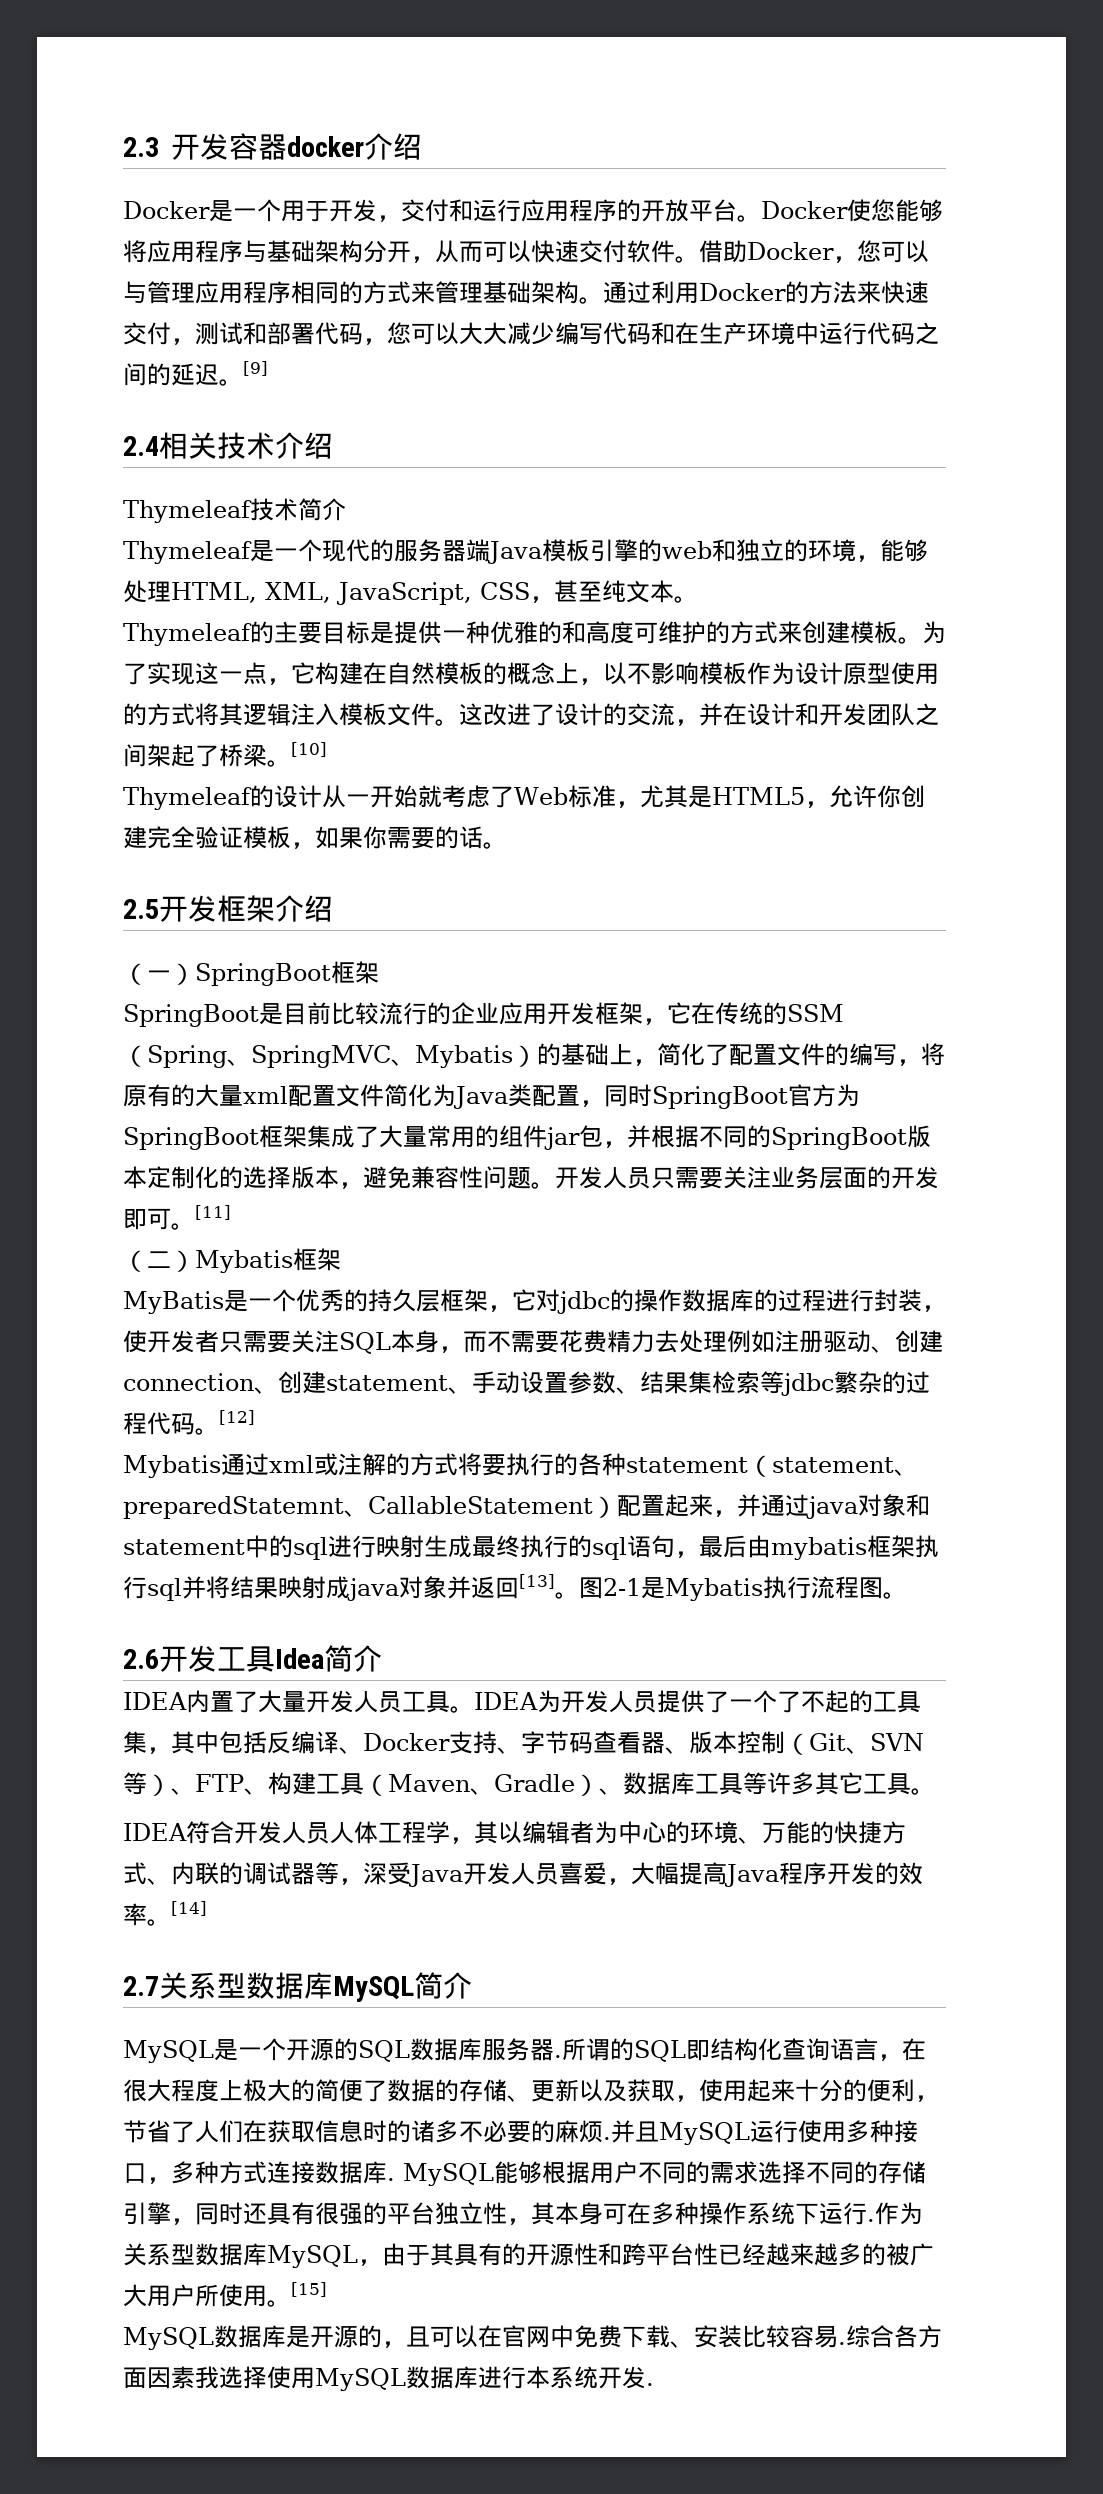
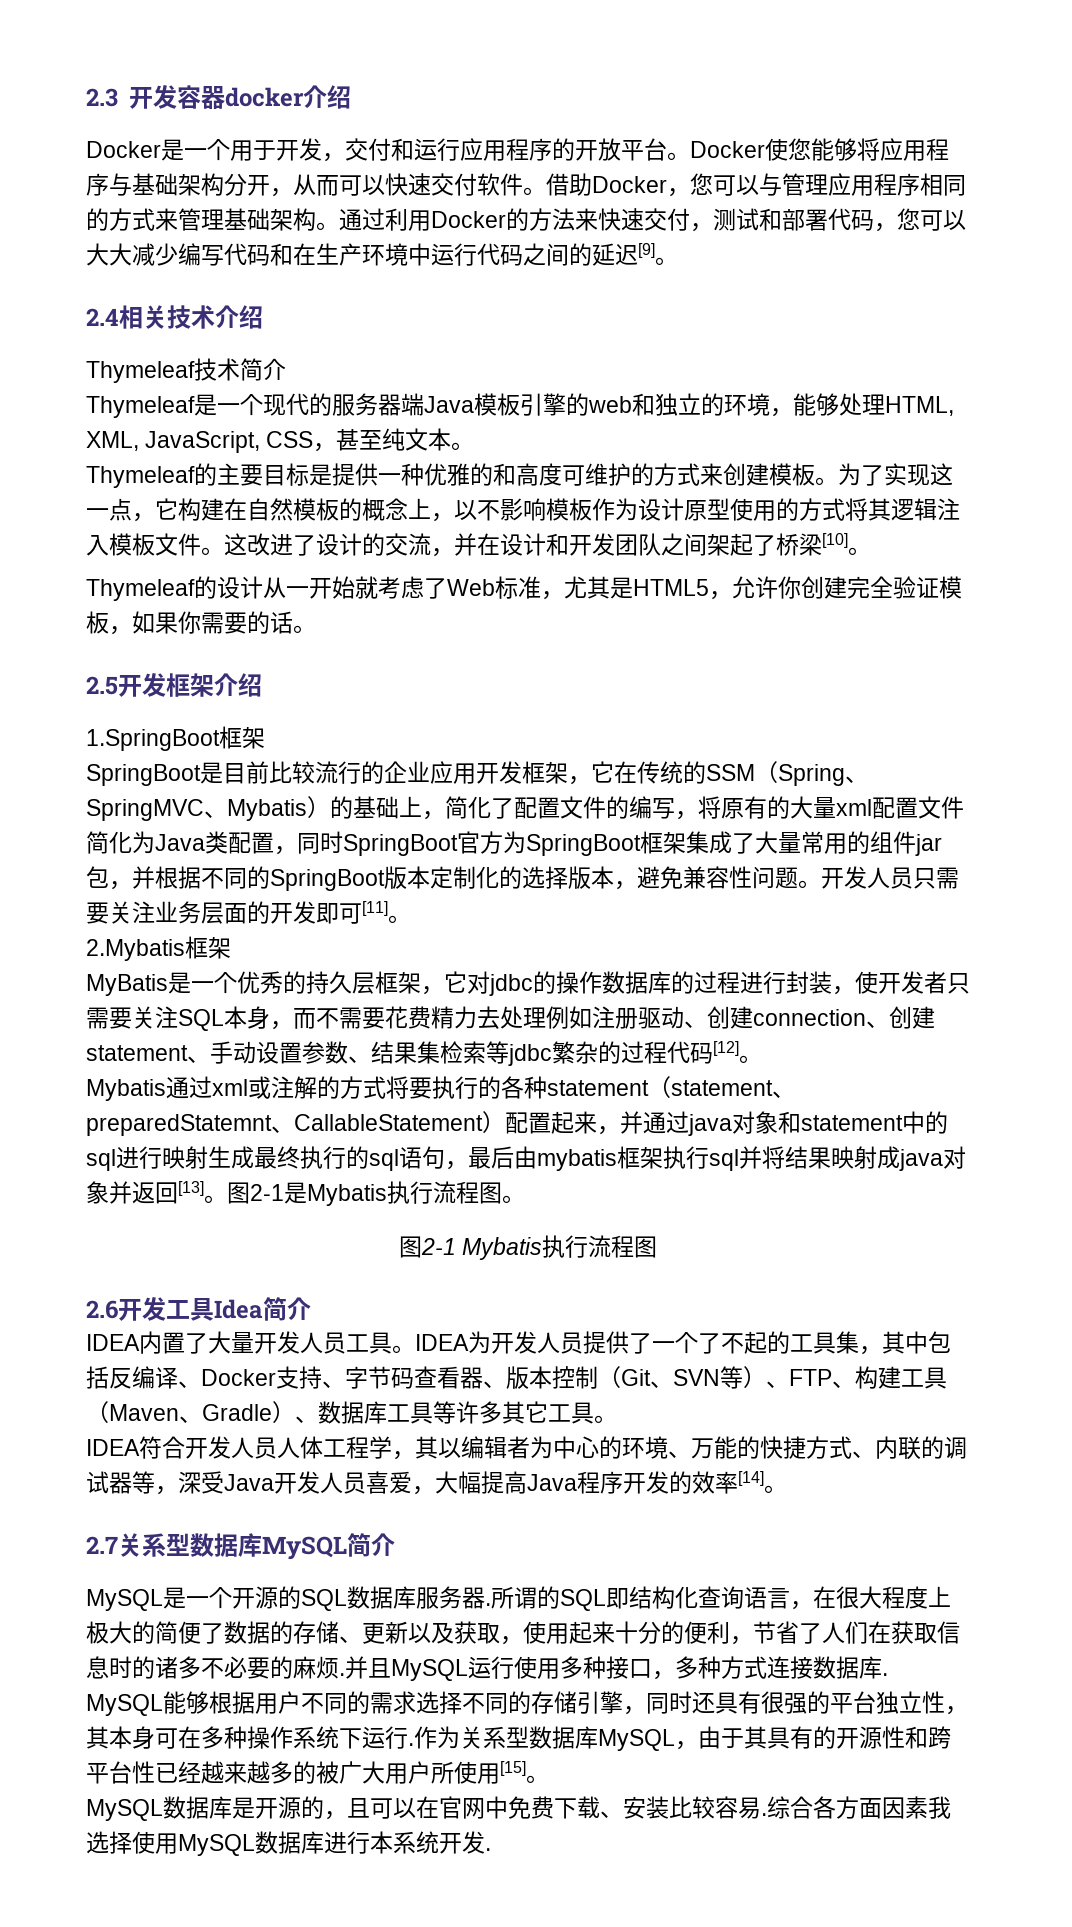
- 通过利用Docker的方法来快速交付，测试和部署代码，您可以大大减少编写代码和在生产环境中运行代码之间的延迟。[9]
+ 通过利用Docker的方法来快速交付，测试和部署代码，您可以大大减少编写代码和在生产环境中运行代码之间的延迟[9]。
- 这改进了设计的交流，并在设计和开发团队之间架起了桥梁。[10]
+ 这改进了设计的交流，并在设计和开发团队之间架起了桥梁[10]。
- （一）SpringBoot框架
+ 1.SpringBoot框架
- 开发人员只需要关注业务层面的开发即可。[11]
- （二）Mybatis框架
+ 开发人员只需要关注业务层面的开发即可[11]。
+ 2.Mybatis框架
- MyBatis是一个优秀的持久层框架，它对jdbc的操作数据库的过程进行封装，使开发者只需要关注SQL本身，而不需要花费精力去处理例如注册驱动、创建connection、创建statement、手动设置参数、结果集检索等jdbc繁杂的过程代码。[12]
+ MyBatis是一个优秀的持久层框架，它对jdbc的操作数据库的过程进行封装，使开发者只需要关注SQL本身，而不需要花费精力去处理例如注册驱动、创建connection、创建statement、手动设置参数、结果集检索等jdbc繁杂的过程代码[12]。
+ 图2-1 Mybatis执行流程图
- IDEA符合开发人员人体工程学，其以编辑者为中心的环境、万能的快捷方式、内联的调试器等，深受Java开发人员喜爱，大幅提高Java程序开发的效率。[14]
+ IDEA符合开发人员人体工程学，其以编辑者为中心的环境、万能的快捷方式、内联的调试器等，深受Java开发人员喜爱，大幅提高Java程序开发的效率[14]。
- 作为关系型数据库MySQL，由于其具有的开源性和跨平台性已经越来越多的被广大用户所使用。[15]
+ 作为关系型数据库MySQL，由于其具有的开源性和跨平台性已经越来越多的被广大用户所使用[15]。

